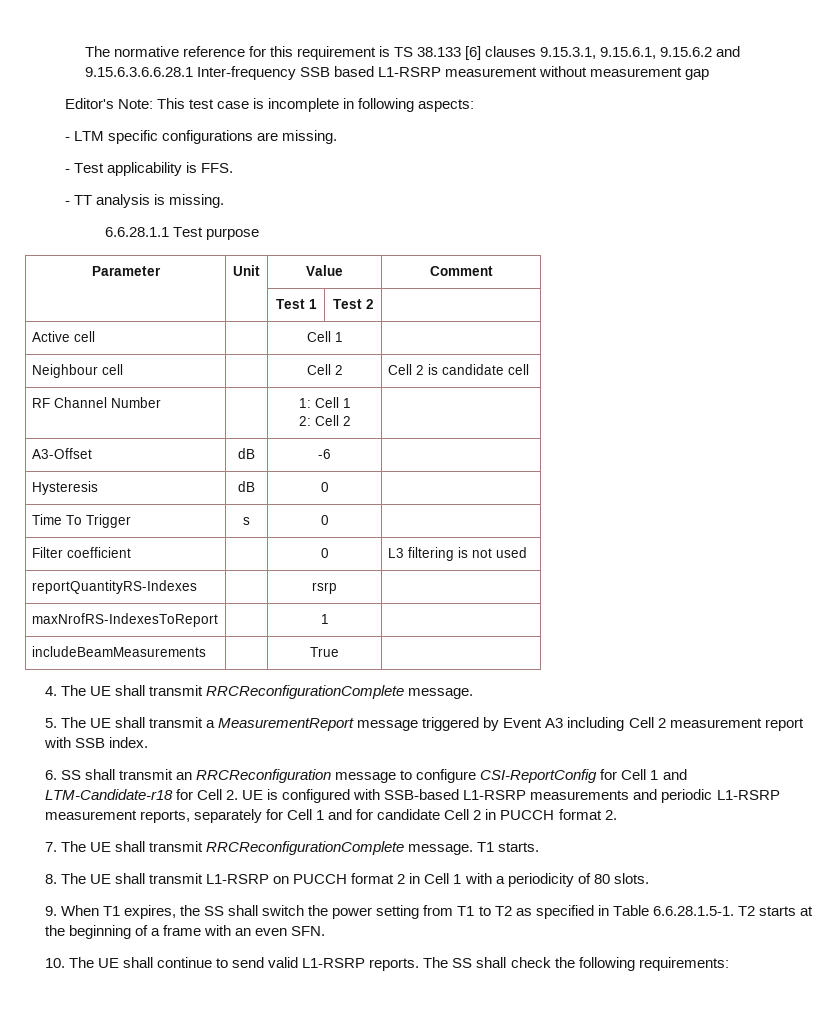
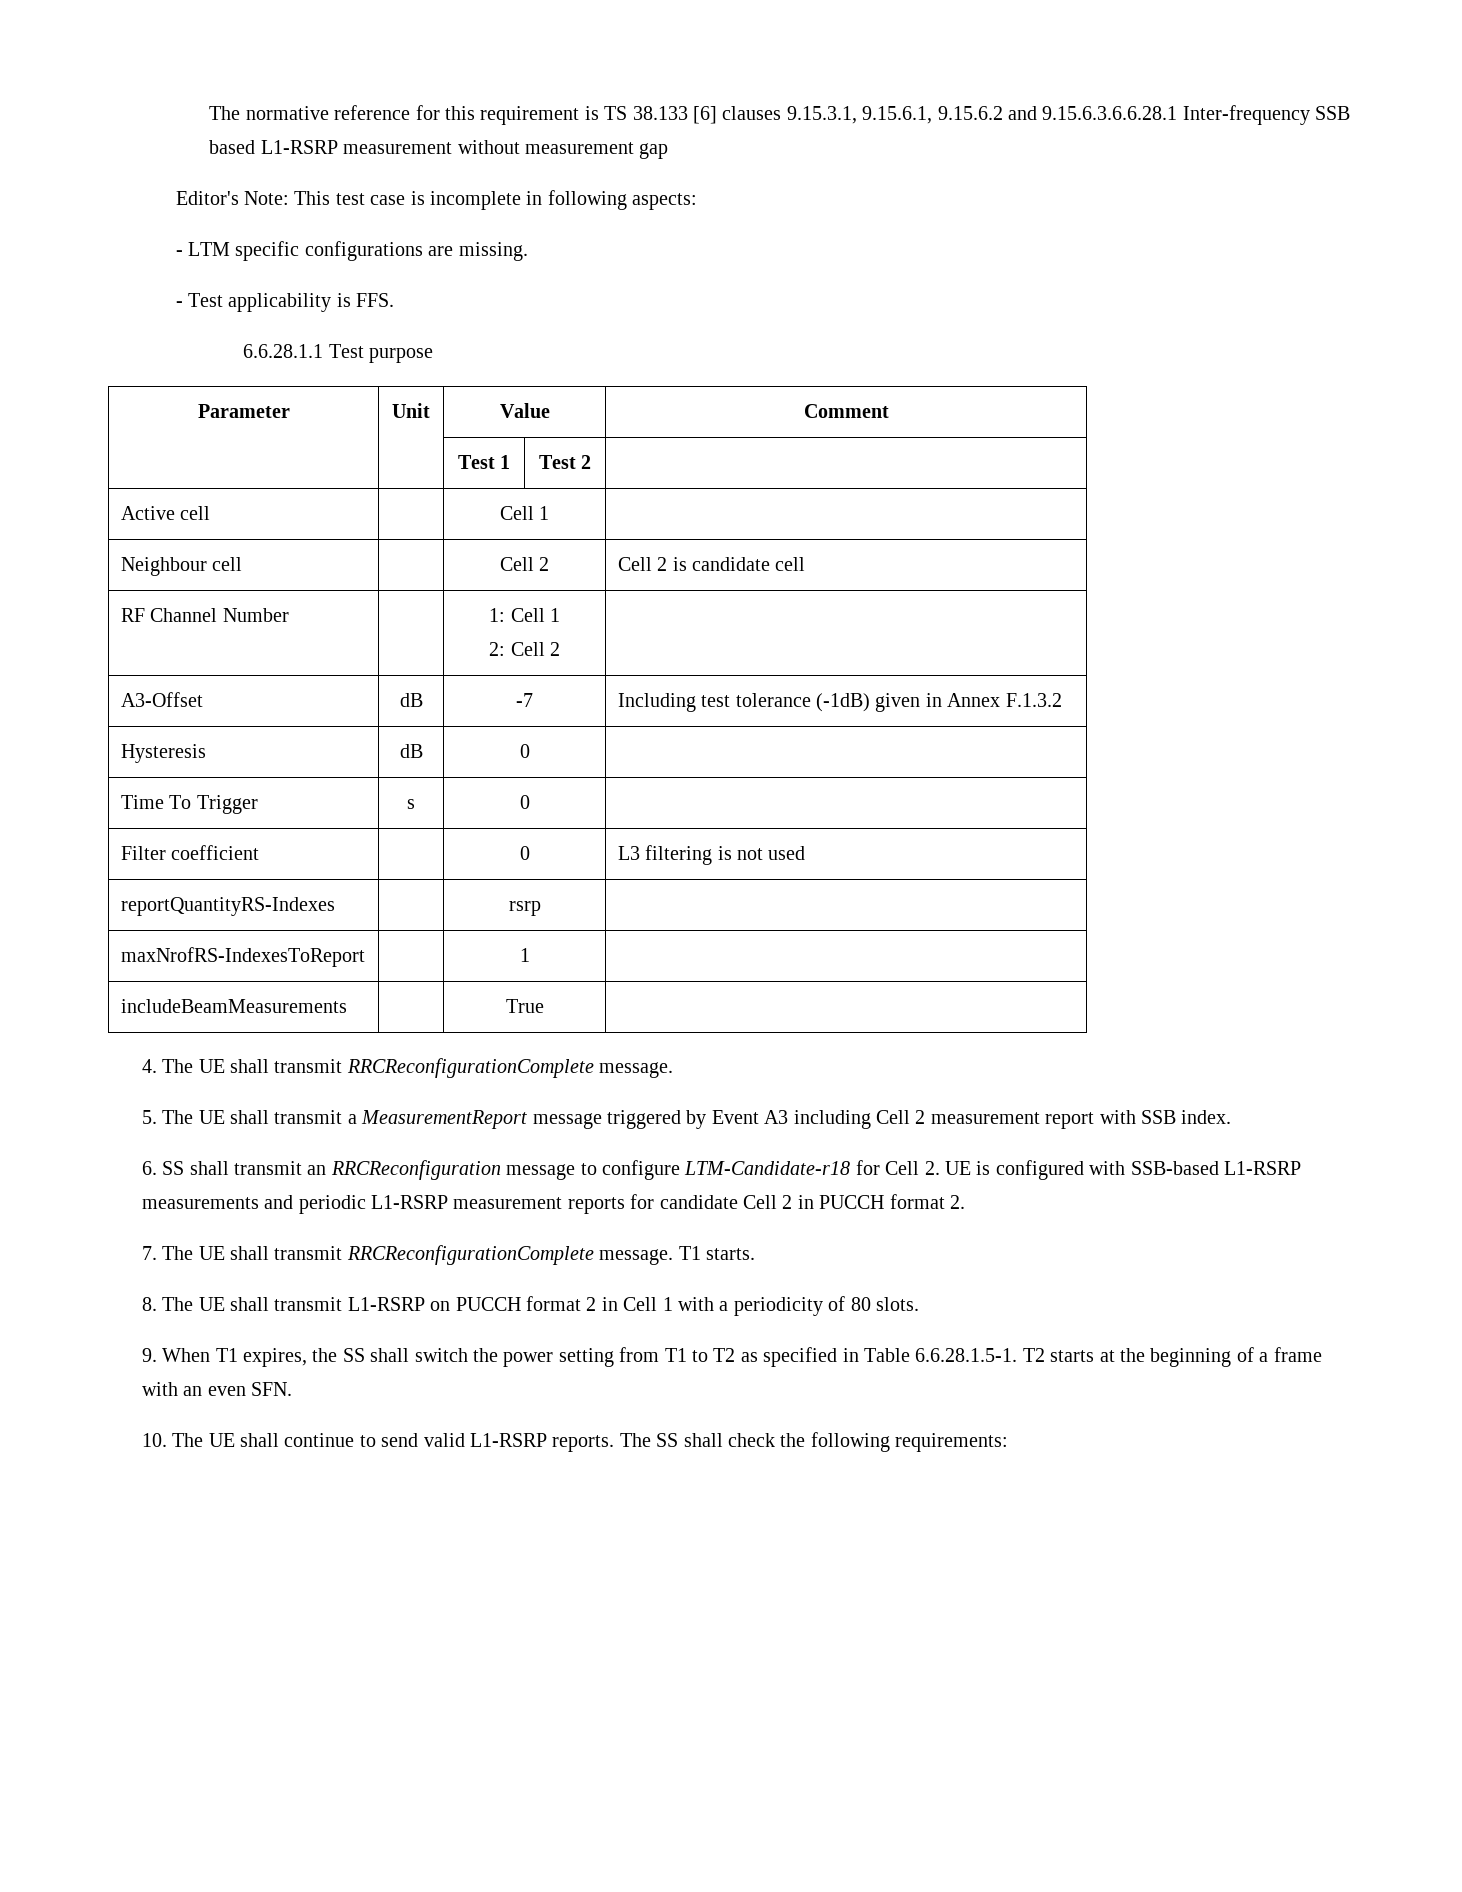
- - TT analysis is missing.
- A3-Offset | dB | -6 |
+ A3-Offset | dB | -7 | Including test tolerance (-1dB) given in Annex F.1.3.2
- 6. SS shall transmit an RRCReconfiguration message to configure CSI-ReportConfig for Cell 1 and LTM-Candidate-r18 for Cell 2. UE is configured with SSB-based L1-RSRP measurements and periodic L1-RSRP measurement reports, separately for Cell 1 and for candidate Cell 2 in PUCCH format 2.
+ 6. SS shall transmit an RRCReconfiguration message to configure LTM-Candidate-r18 for Cell 2. UE is configured with SSB-based L1-RSRP measurements and periodic L1-RSRP measurement reports for candidate Cell 2 in PUCCH format 2.

